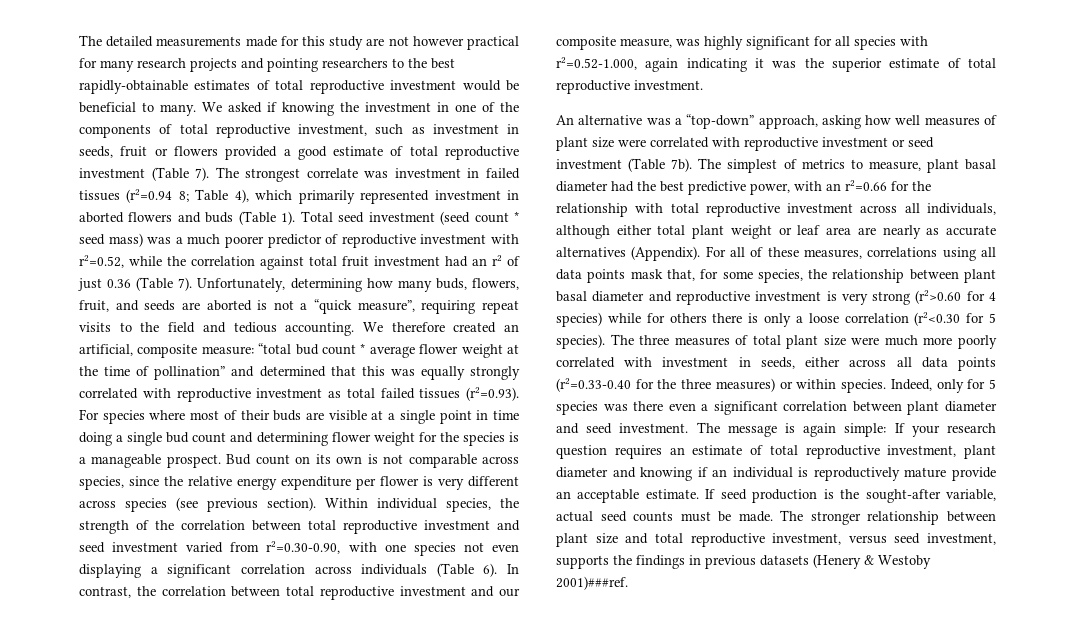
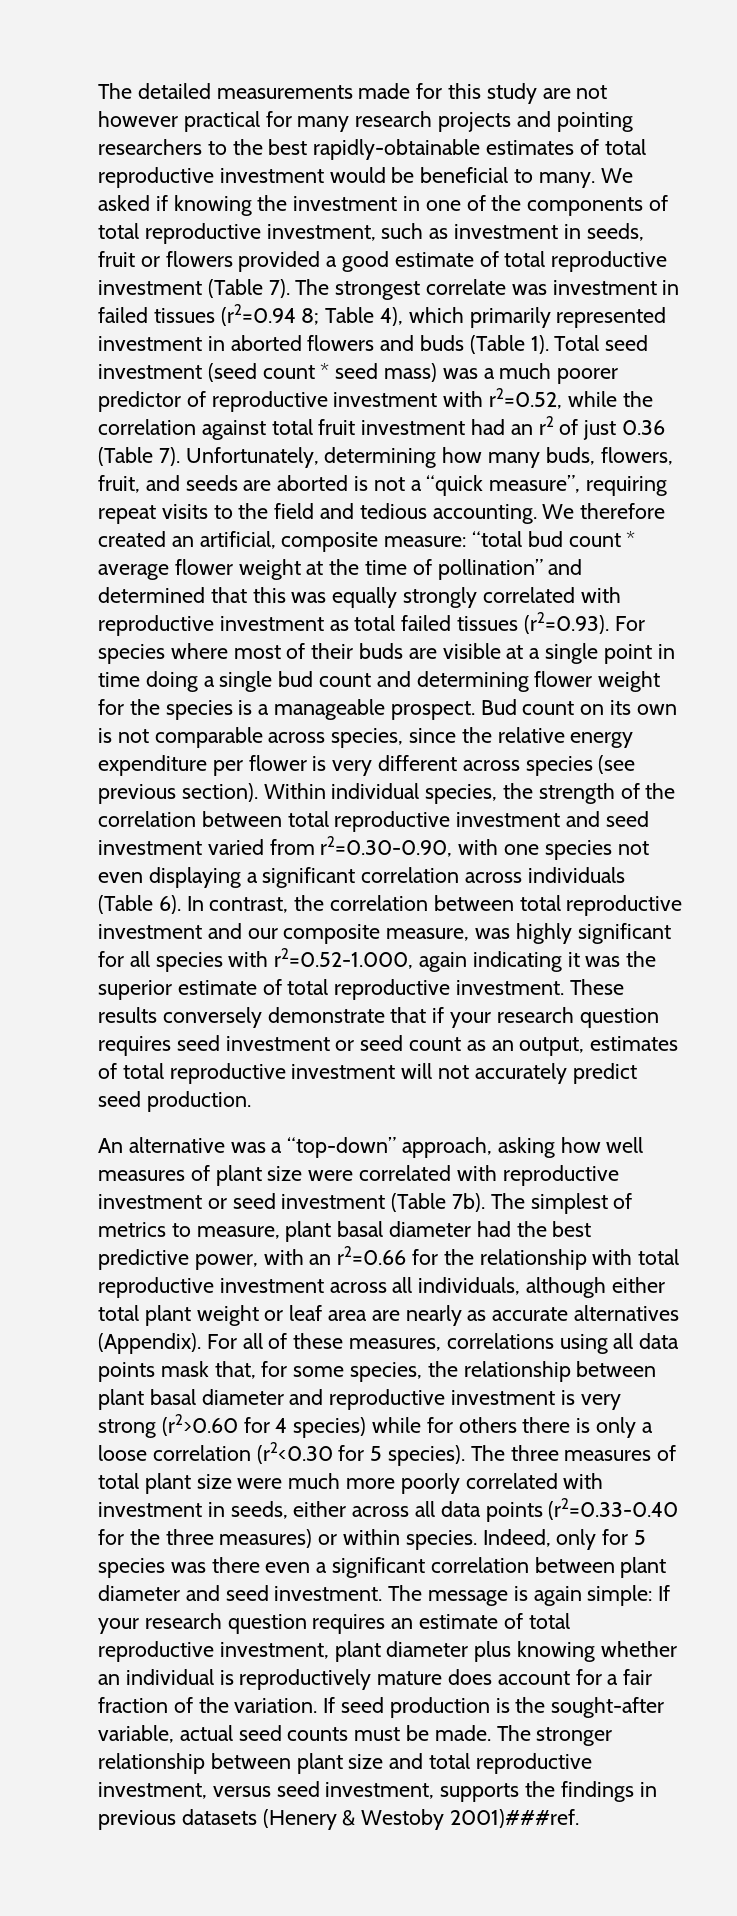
+ These results conversely demonstrate that if your research question requires seed investment or seed count as an output, estimates of total reproductive investment will not accurately predict seed production.
- The message is again simple: If your research question requires an estimate of total reproductive investment, plant diameter and knowing if an individual is reproductively mature provide an acceptable estimate.
+ The message is again simple: If your research question requires an estimate of total reproductive investment, plant diameter plus knowing whether an individual is reproductively mature does account for a fair fraction of the variation.

